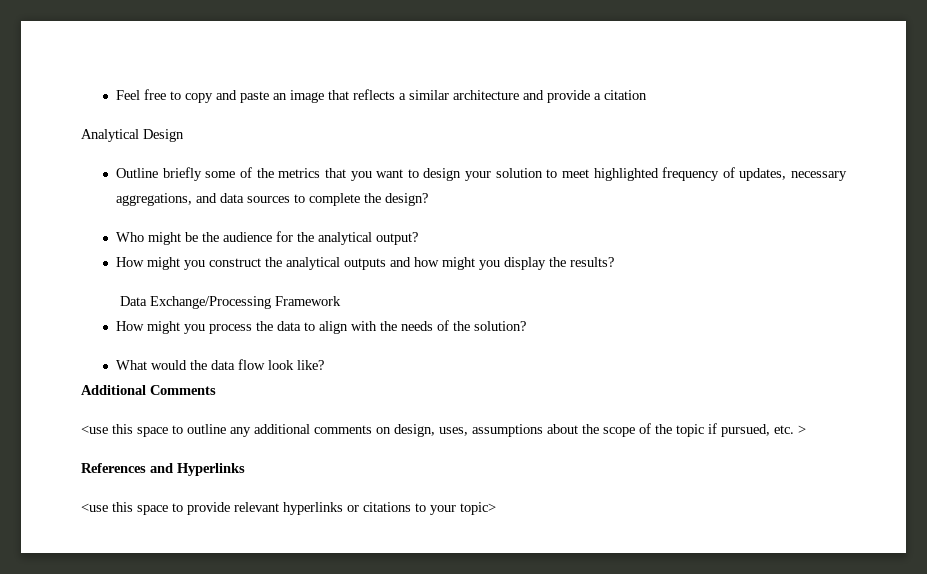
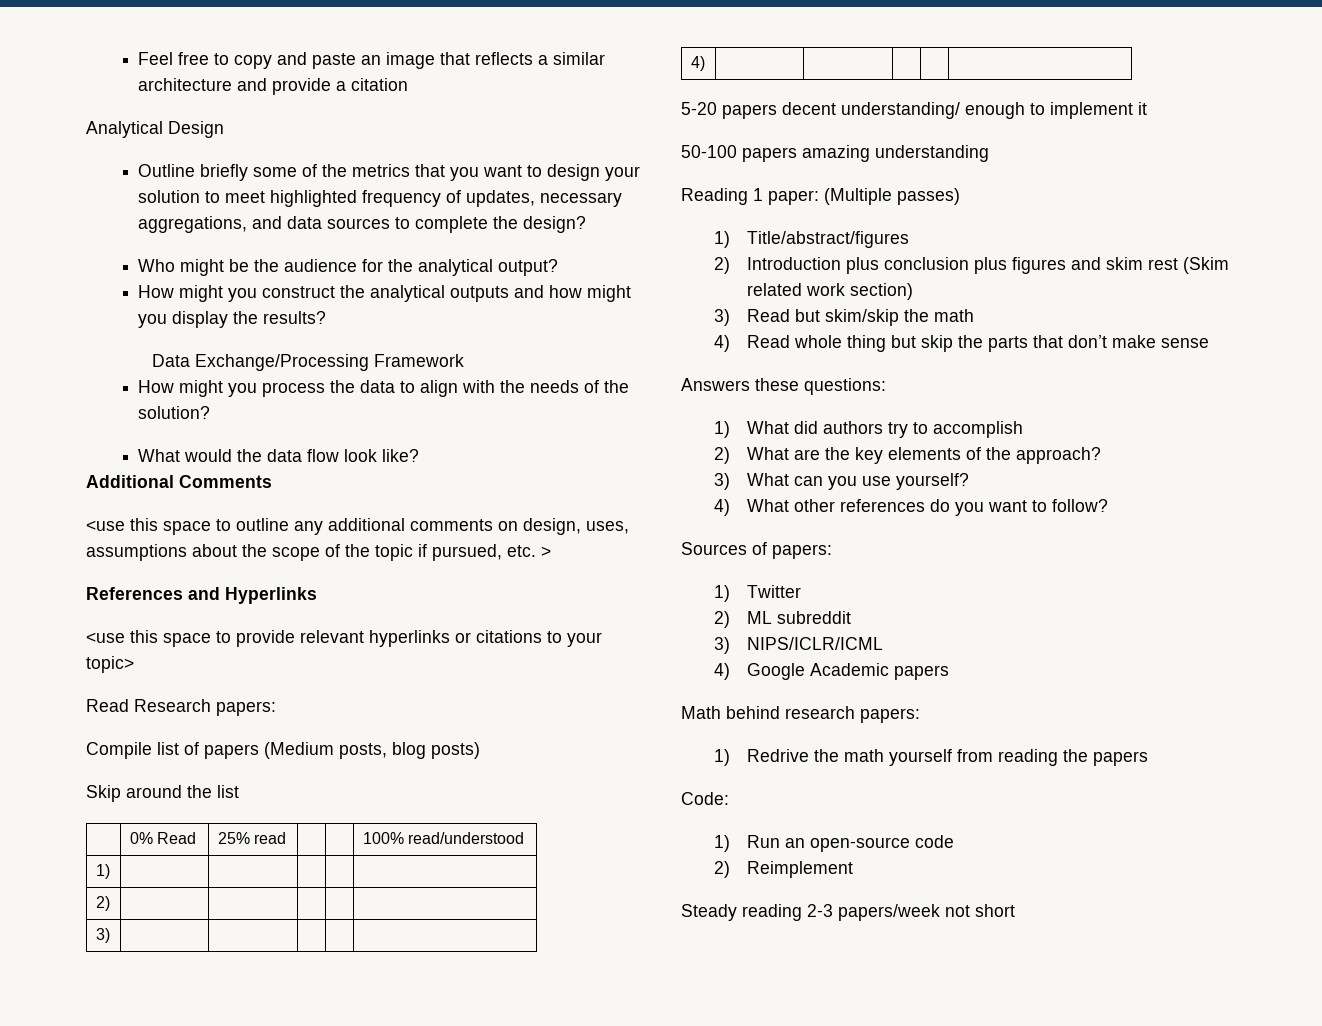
+ Read Research papers:
+ Compile list of papers (Medium posts, blog posts)
+ Skip around the list
+ | 0% Read | 25% read | | | 100% read/understood
+ 1) | | | | |
+ 2) | | | | |
+ 3) | | | | |
+ 4) | | | | |
+ 5-20 papers decent understanding/ enough to implement it
+ 50-100 papers amazing understanding
+ Reading 1 paper: (Multiple passes)
+ 1) Title/abstract/figures
+ 2) Introduction plus conclusion plus figures and skim rest (Skim related work section)
+ 3) Read but skim/skip the math
+ 4) Read whole thing but skip the parts that don’t make sense
+ Answers these questions:
+ 1) What did authors try to accomplish
+ 2) What are the key elements of the approach?
+ 3) What can you use yourself?
+ 4) What other references do you want to follow?
+ Sources of papers:
+ 1) Twitter
+ 2) ML subreddit
+ 3) NIPS/ICLR/ICML
+ 4) Google Academic papers
+ Math behind research papers:
+ 1) Redrive the math yourself from reading the papers
+ Code:
+ 1) Run an open-source code
+ 2) Reimplement
+ Steady reading 2-3 papers/week not short

